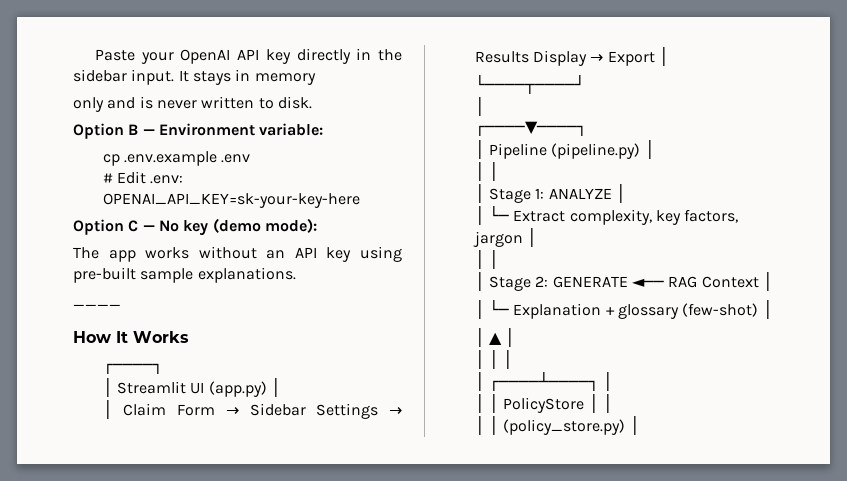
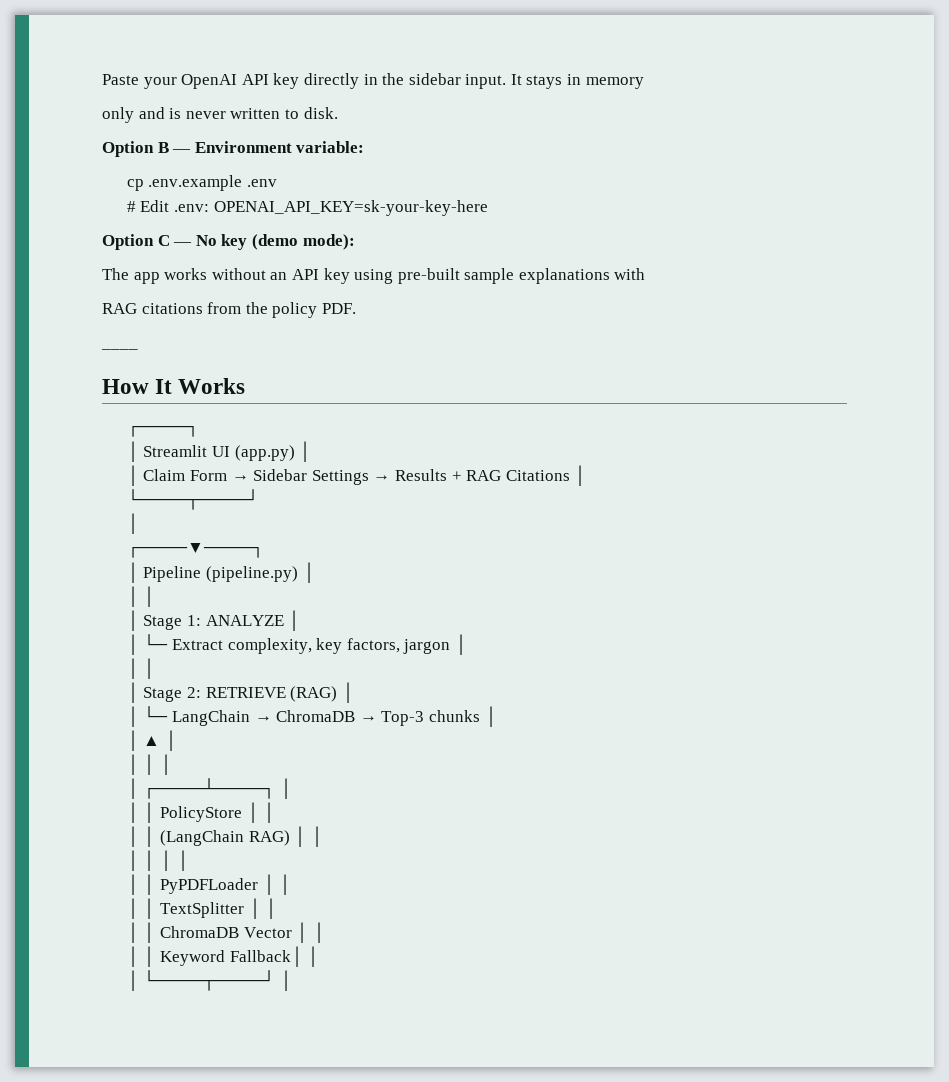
- The app works without an API key using pre-built sample explanations.
+ The app works without an API key using pre-built sample explanations with
+ RAG citations from the policy PDF.
- │ Claim Form → Sidebar Settings → Results Display → Export │
+ │ Claim Form → Sidebar Settings → Results + RAG Citations │
- │ Stage 2: GENERATE ◄── RAG Context │
- │ └─ Explanation + glossary (few-shot) │
+ │ Stage 2: RETRIEVE (RAG) │
+ │ └─ LangChain → ChromaDB → Top-3 chunks │
- │ │ (policy_store.py) │
+ │ │ (LangChain RAG) │ │
+ │ │ │ │
+ │ │ PyPDFLoader │ │
+ │ │ TextSplitter │ │
+ │ │ ChromaDB Vector │ │
+ │ │ Keyword Fallback│ │
+ │ └────┬────┘ │

